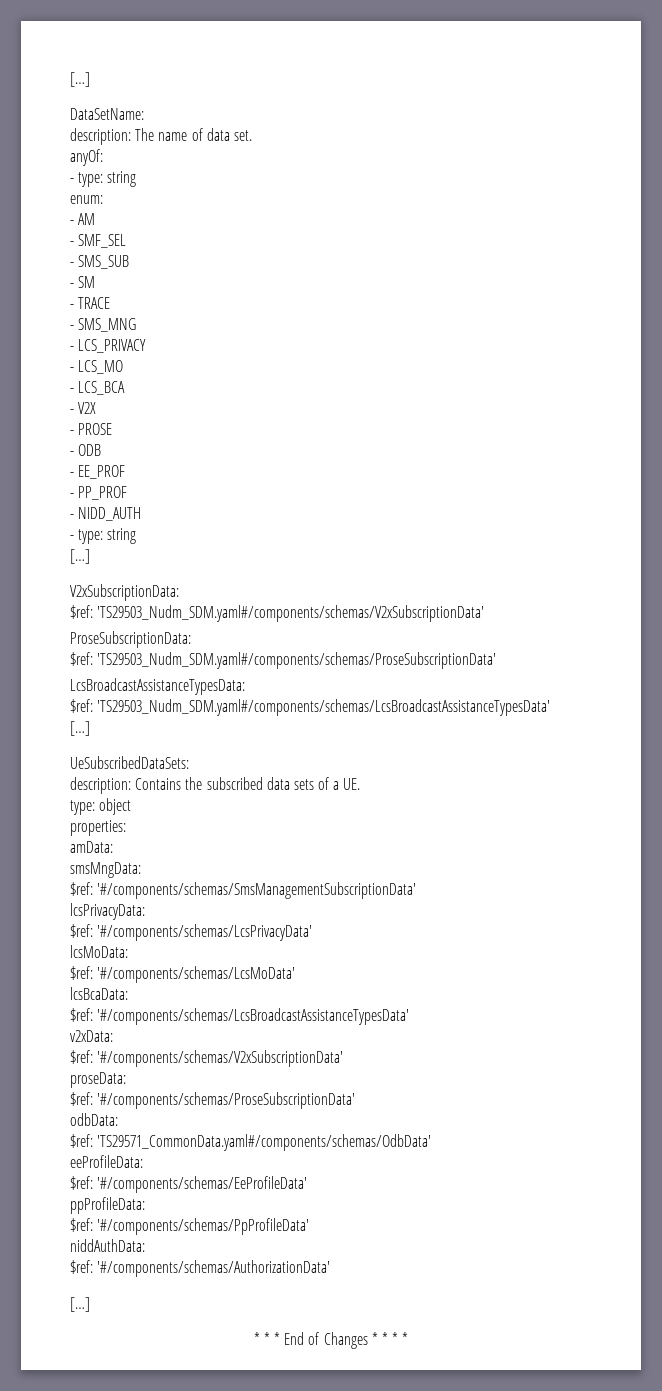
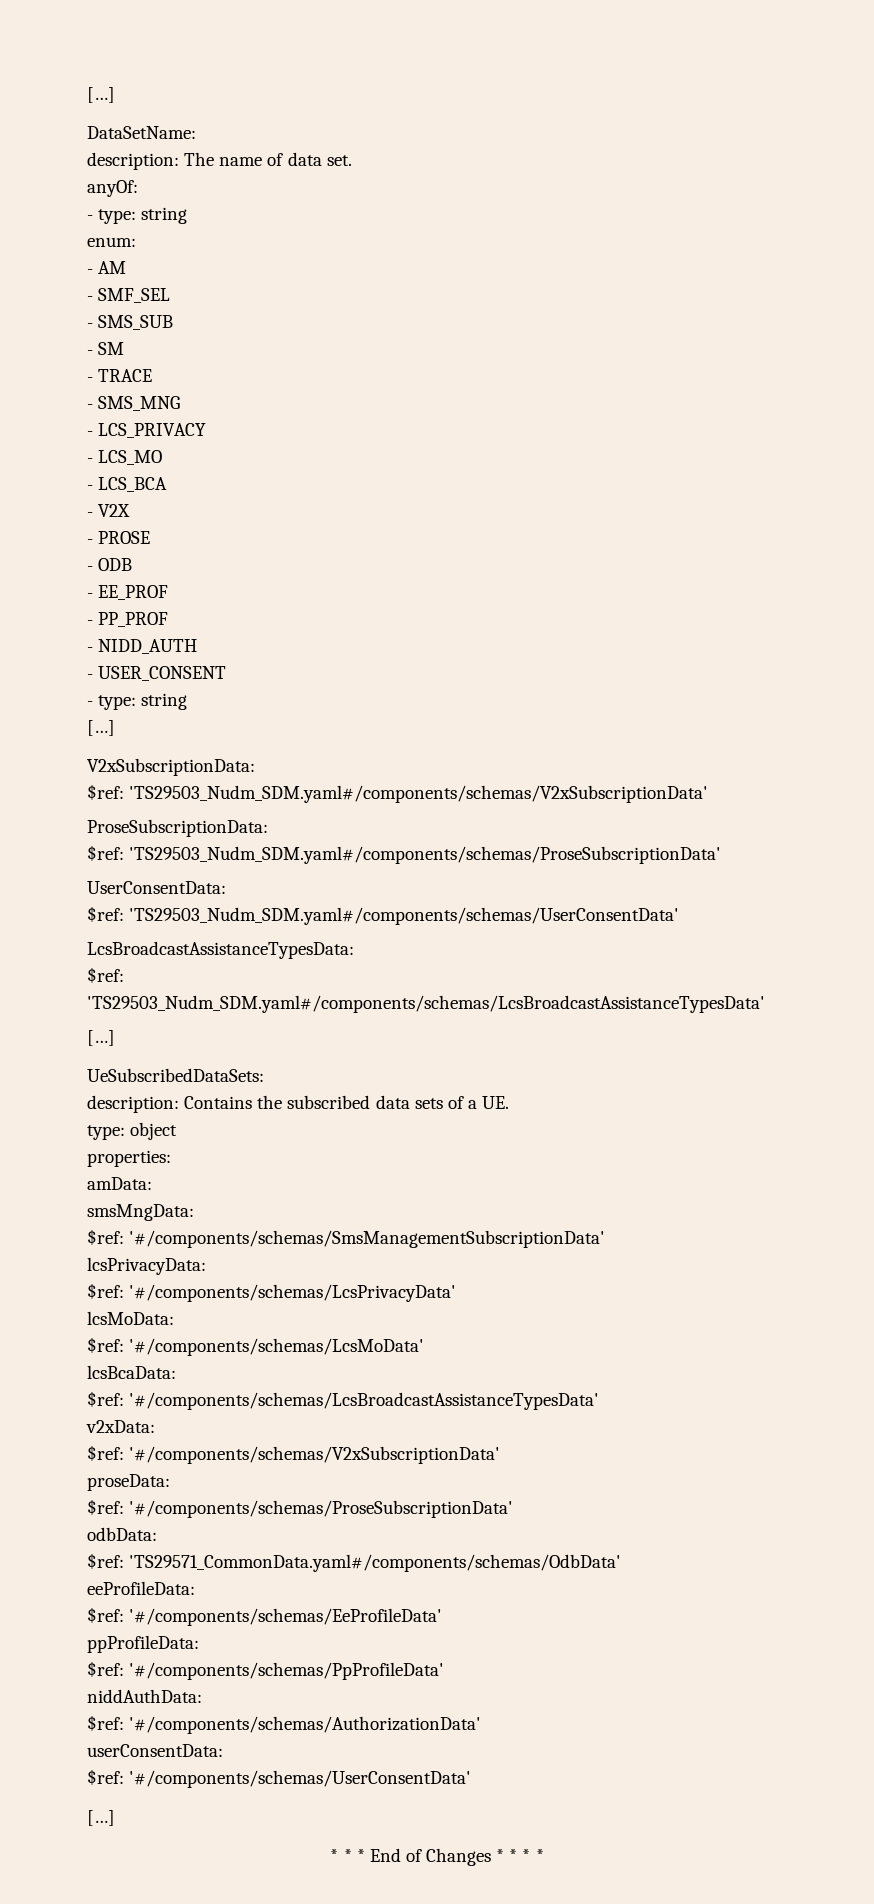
+ - USER_CONSENT
+ UserConsentData:
+ $ref: 'TS29503_Nudm_SDM.yaml#/components/schemas/UserConsentData'
+ userConsentData:
+ $ref: '#/components/schemas/UserConsentData'

